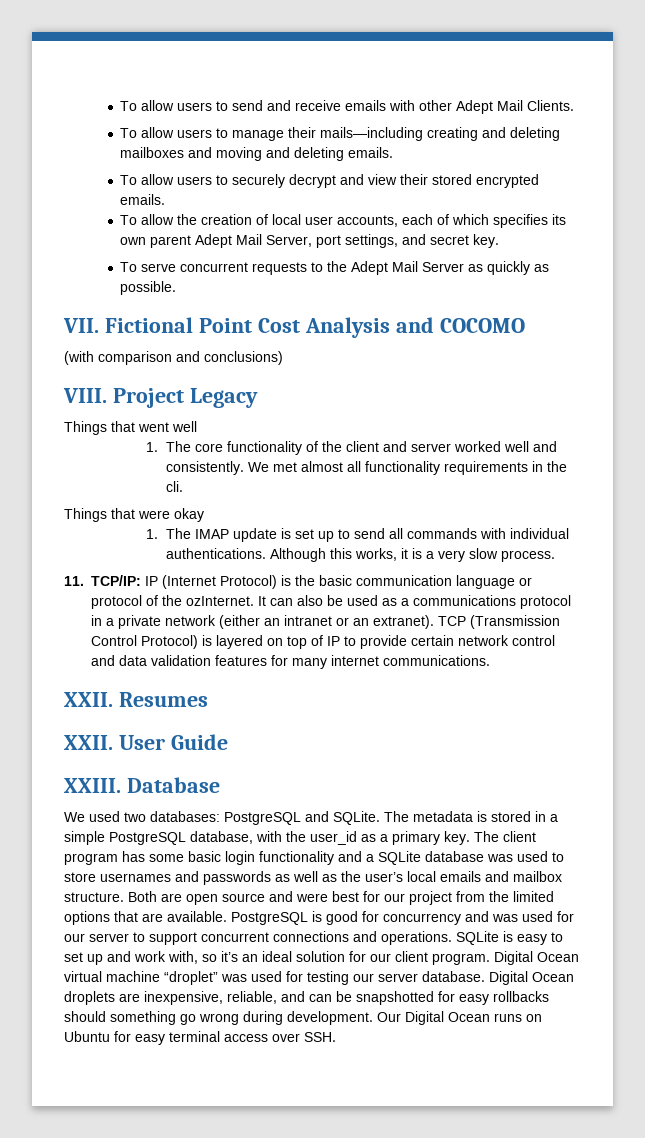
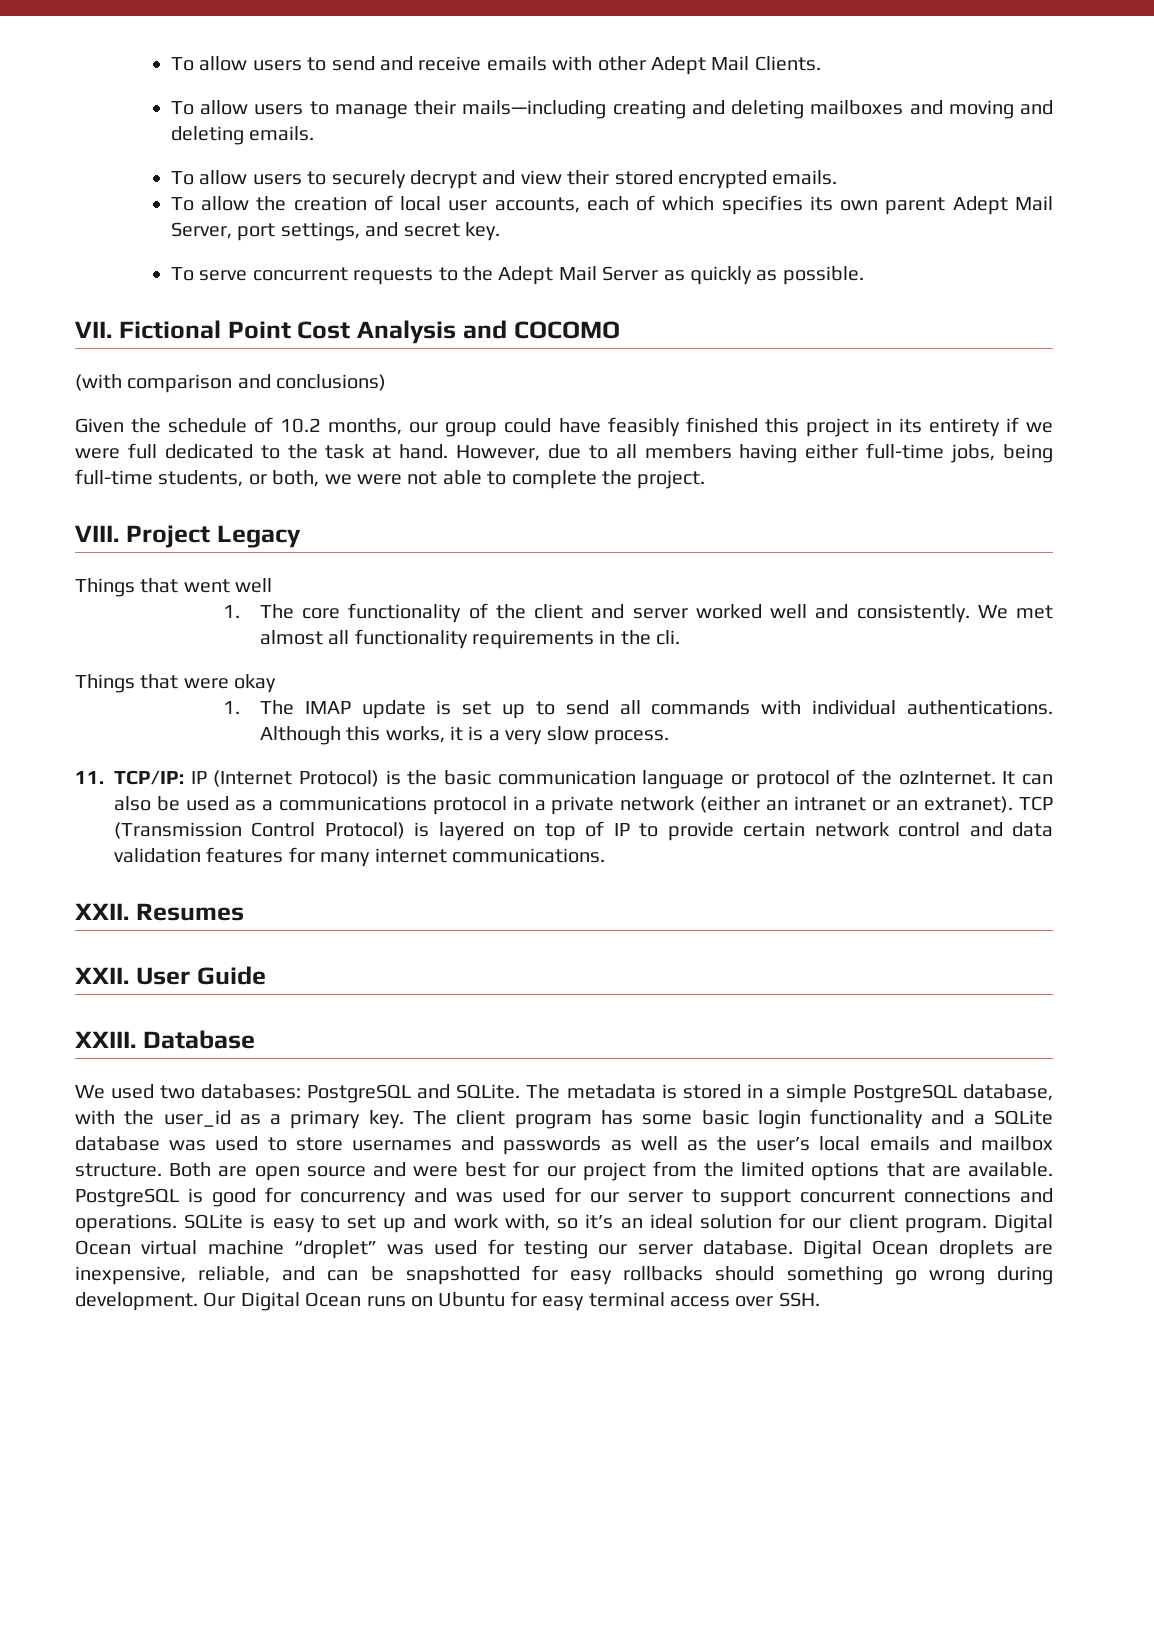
+ Given the schedule of 10.2 months, our group could have feasibly finished this project in its entirety if we were full dedicated to the task at hand. However, due to all members having either full-time jobs, being full-time students, or both, we were not able to complete the project.

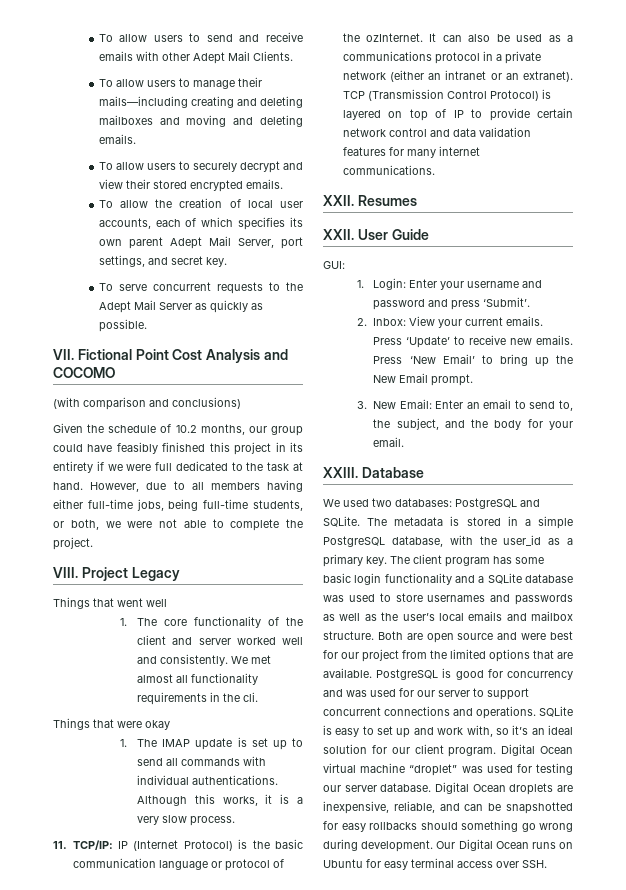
+ GUI:
+ 1. Login: Enter your username and password and press ‘Submit’.
+ 2. Inbox: View your current emails. Press ‘Update’ to receive new emails. Press ‘New Email’ to bring up the New Email prompt.
+ 3. New Email: Enter an email to send to, the subject, and the body for your email.

